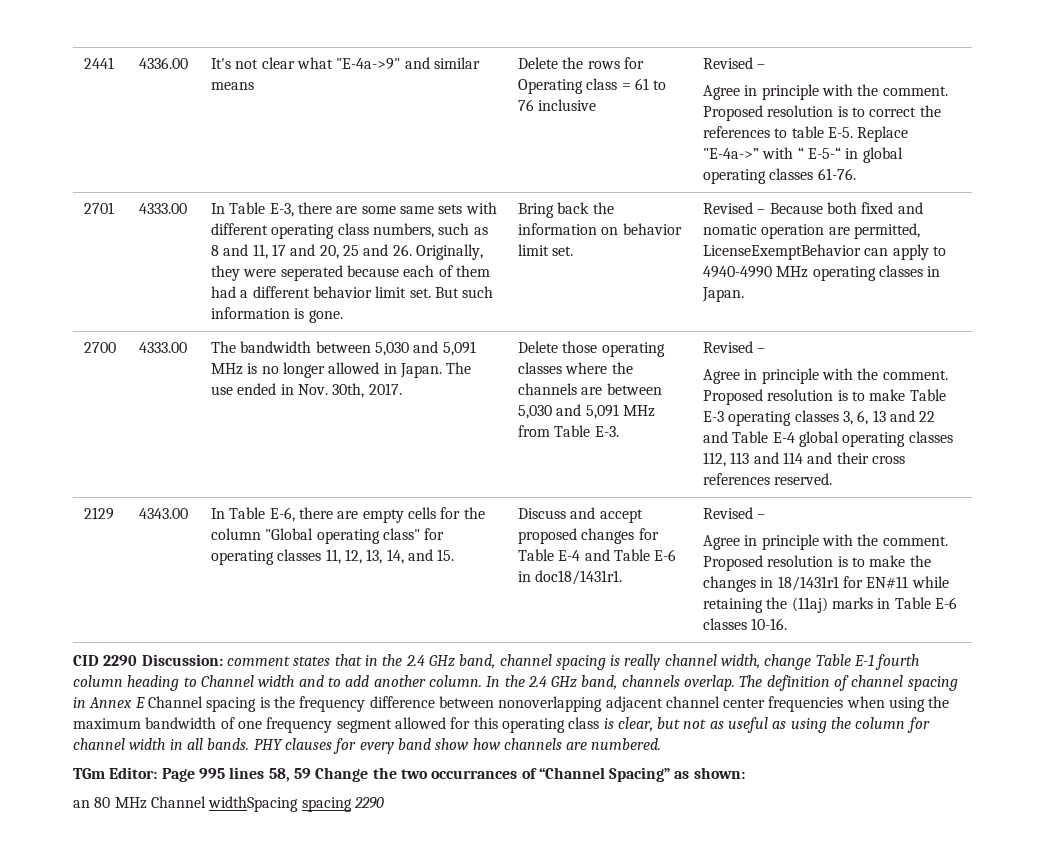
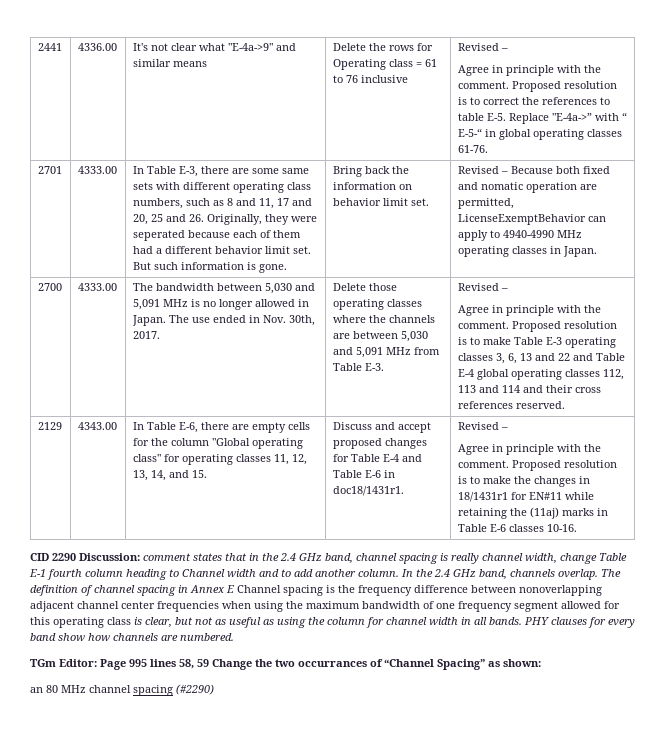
- an 80 MHz Channel widthSpacing spacing 2290
+ an 80 MHz channel spacing (#2290)

